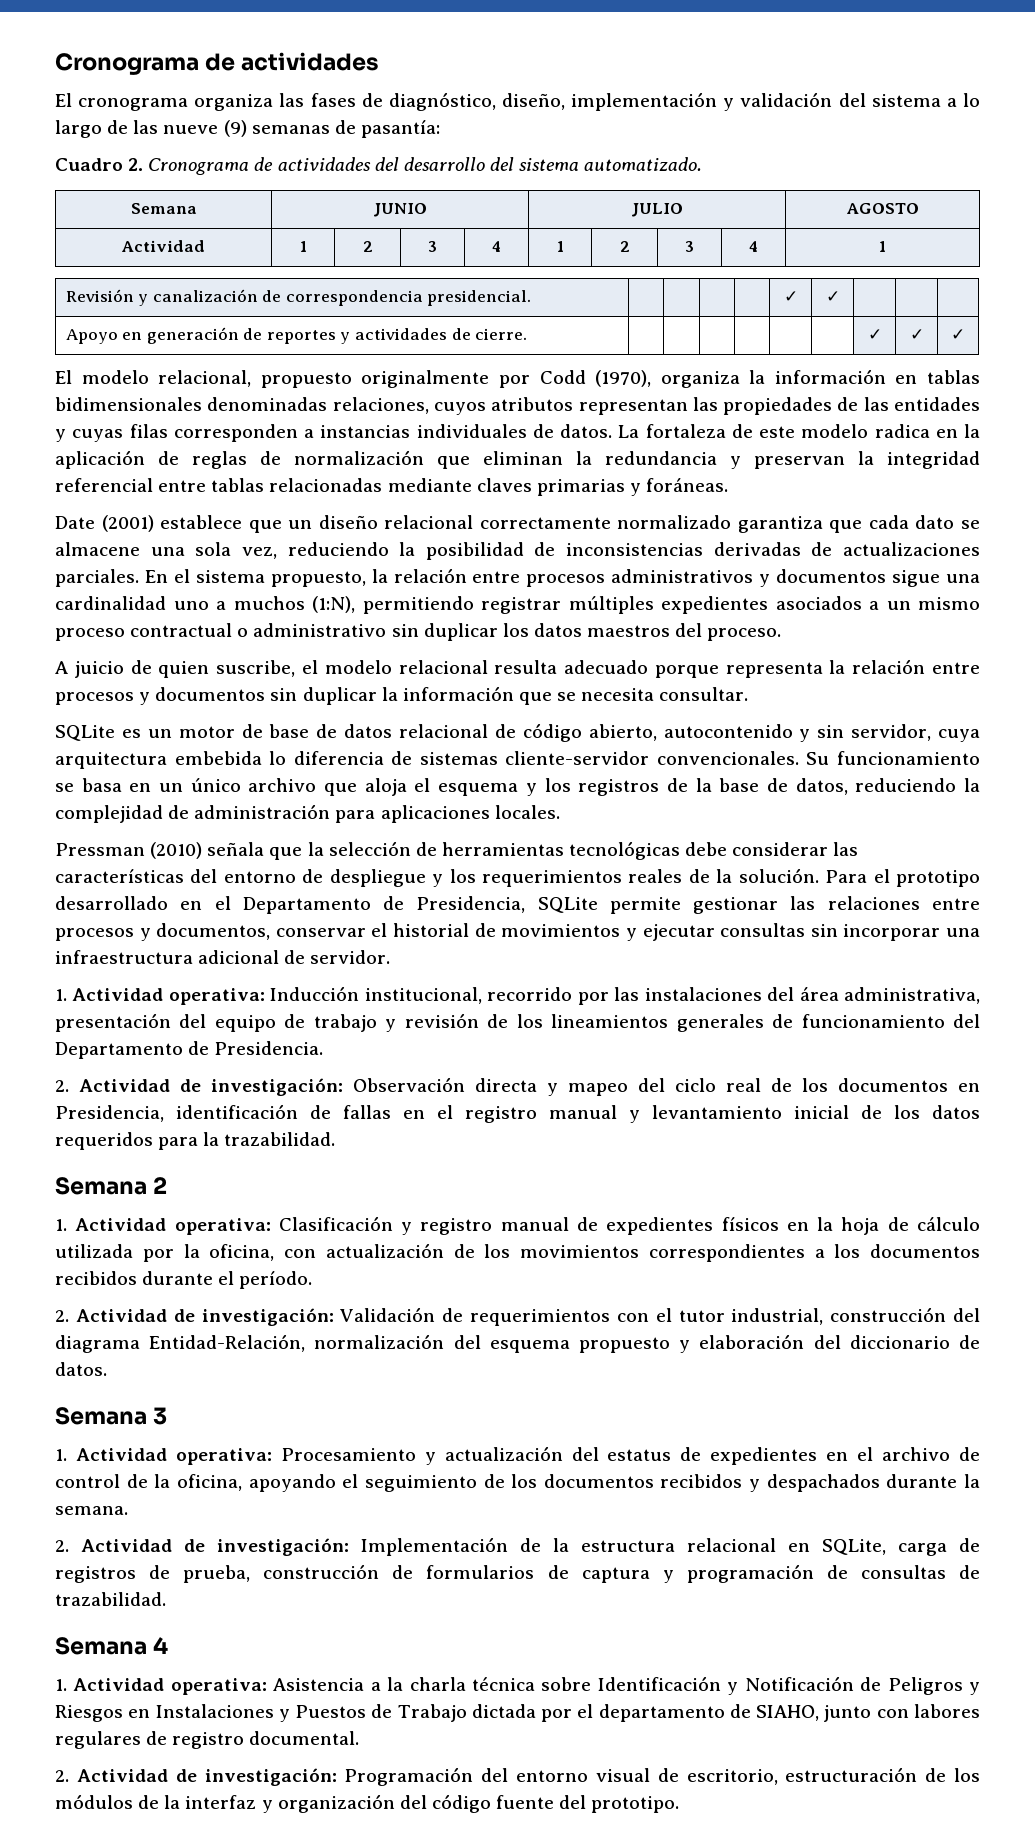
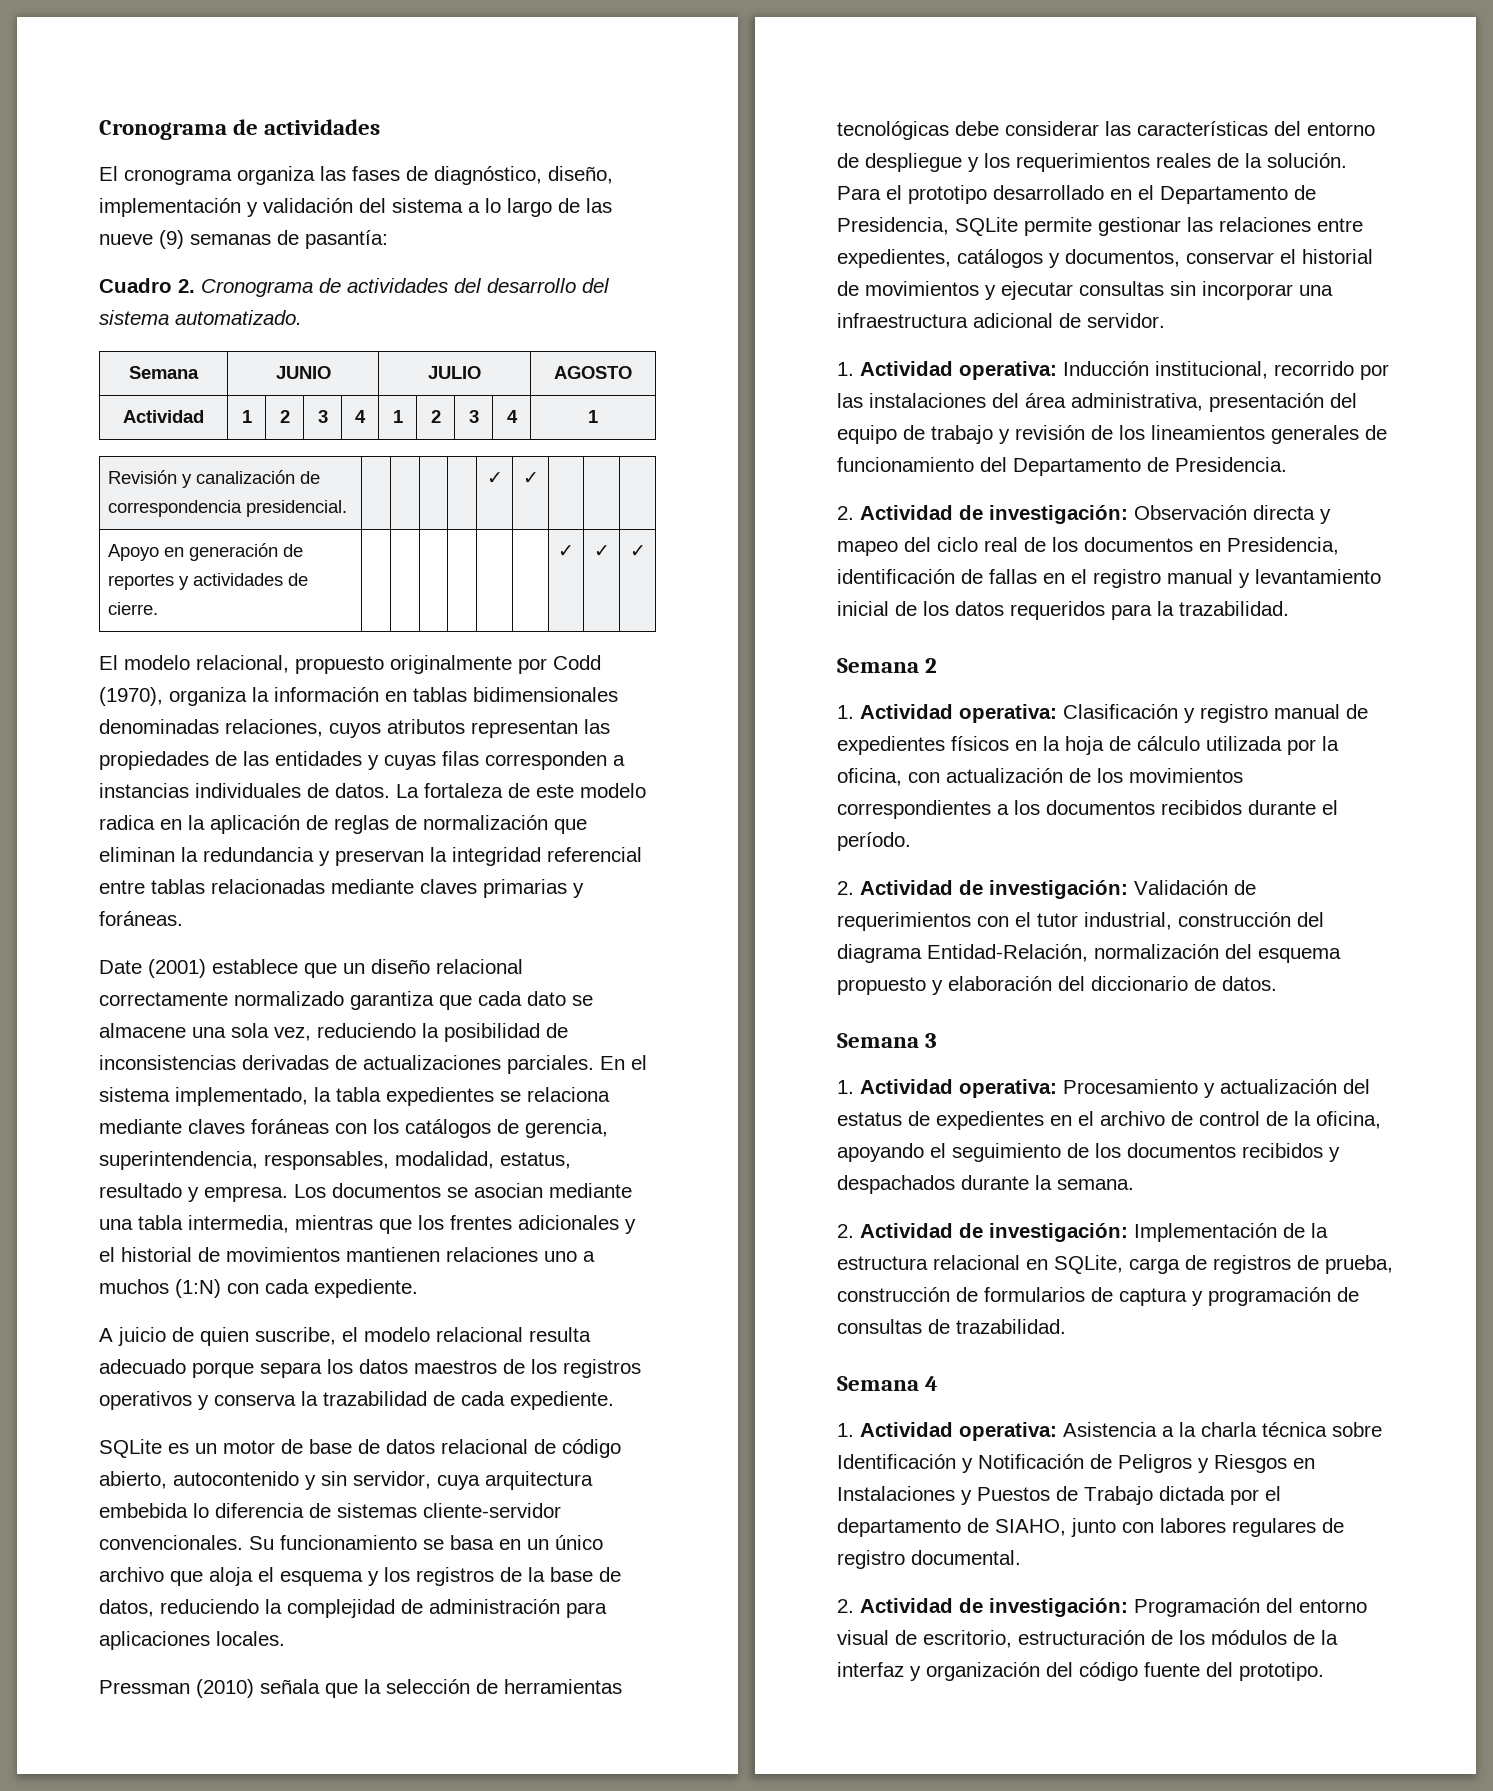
- En el sistema propuesto, la relación entre procesos administrativos y documentos sigue una cardinalidad uno a muchos (1:N), permitiendo registrar múltiples expedientes asociados a un mismo proceso contractual o administrativo sin duplicar los datos maestros del proceso.
+ En el sistema implementado, la tabla expedientes se relaciona mediante claves foráneas con los catálogos de gerencia, superintendencia, responsables, modalidad, estatus, resultado y empresa. Los documentos se asocian mediante una tabla intermedia, mientras que los frentes adicionales y el historial de movimientos mantienen relaciones uno a muchos (1:N) con cada expediente.
- A juicio de quien suscribe, el modelo relacional resulta adecuado porque representa la relación entre procesos y documentos sin duplicar la información que se necesita consultar.
+ A juicio de quien suscribe, el modelo relacional resulta adecuado porque separa los datos maestros de los registros operativos y conserva la trazabilidad de cada expediente.
- Para el prototipo desarrollado en el Departamento de Presidencia, SQLite permite gestionar las relaciones entre procesos y documentos, conservar el historial de movimientos y ejecutar consultas sin incorporar una infraestructura adicional de servidor.
+ Para el prototipo desarrollado en el Departamento de Presidencia, SQLite permite gestionar las relaciones entre expedientes, catálogos y documentos, conservar el historial de movimientos y ejecutar consultas sin incorporar una infraestructura adicional de servidor.

